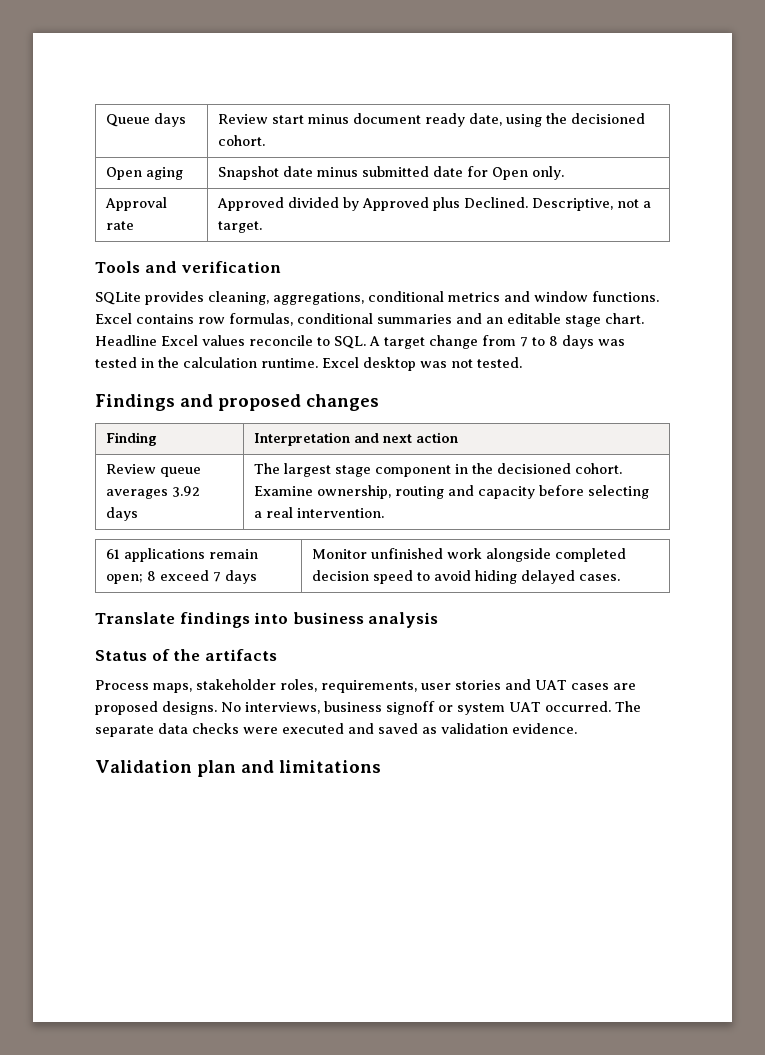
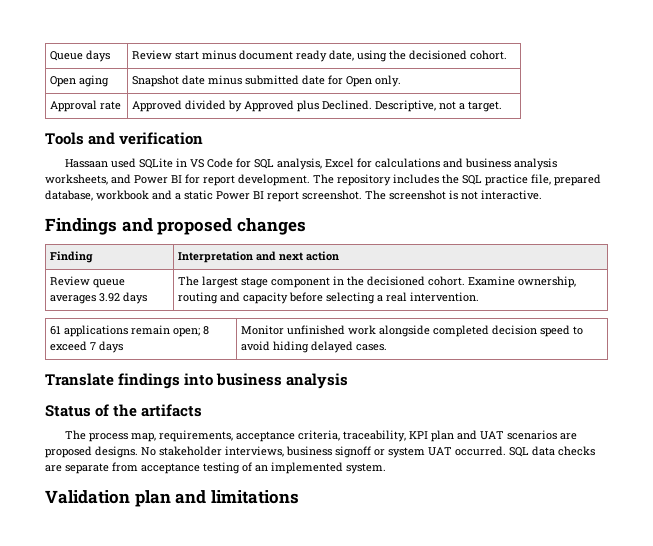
- SQLite provides cleaning, aggregations, conditional metrics and window functions. Excel contains row formulas, conditional summaries and an editable stage chart. Headline Excel values reconcile to SQL. A target change from 7 to 8 days was tested in the calculation runtime. Excel desktop was not tested.
+ Hassaan used SQLite in VS Code for SQL analysis, Excel for calculations and business analysis worksheets, and Power BI for report development. The repository includes the SQL practice file, prepared database, workbook and a static Power BI report screenshot. The screenshot is not interactive.
- Process maps, stakeholder roles, requirements, user stories and UAT cases are proposed designs.
+ The process map, requirements, acceptance criteria, traceability, KPI plan and UAT scenarios are proposed designs.
- No interviews, business signoff or system UAT occurred.
+ No stakeholder interviews, business signoff or system UAT occurred.
- The separate data checks were executed and saved as validation evidence.
+ SQL data checks are separate from acceptance testing of an implemented system.

